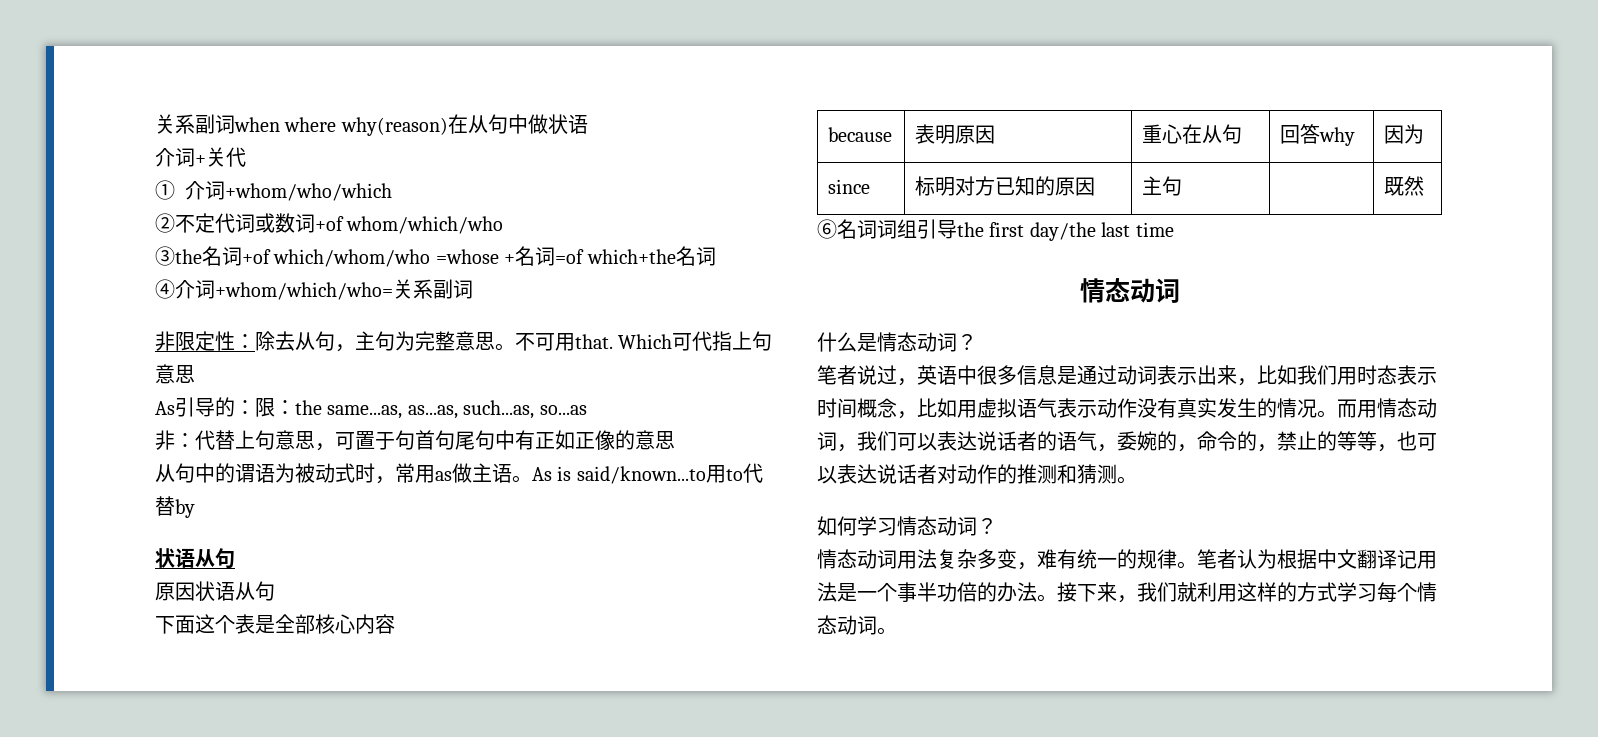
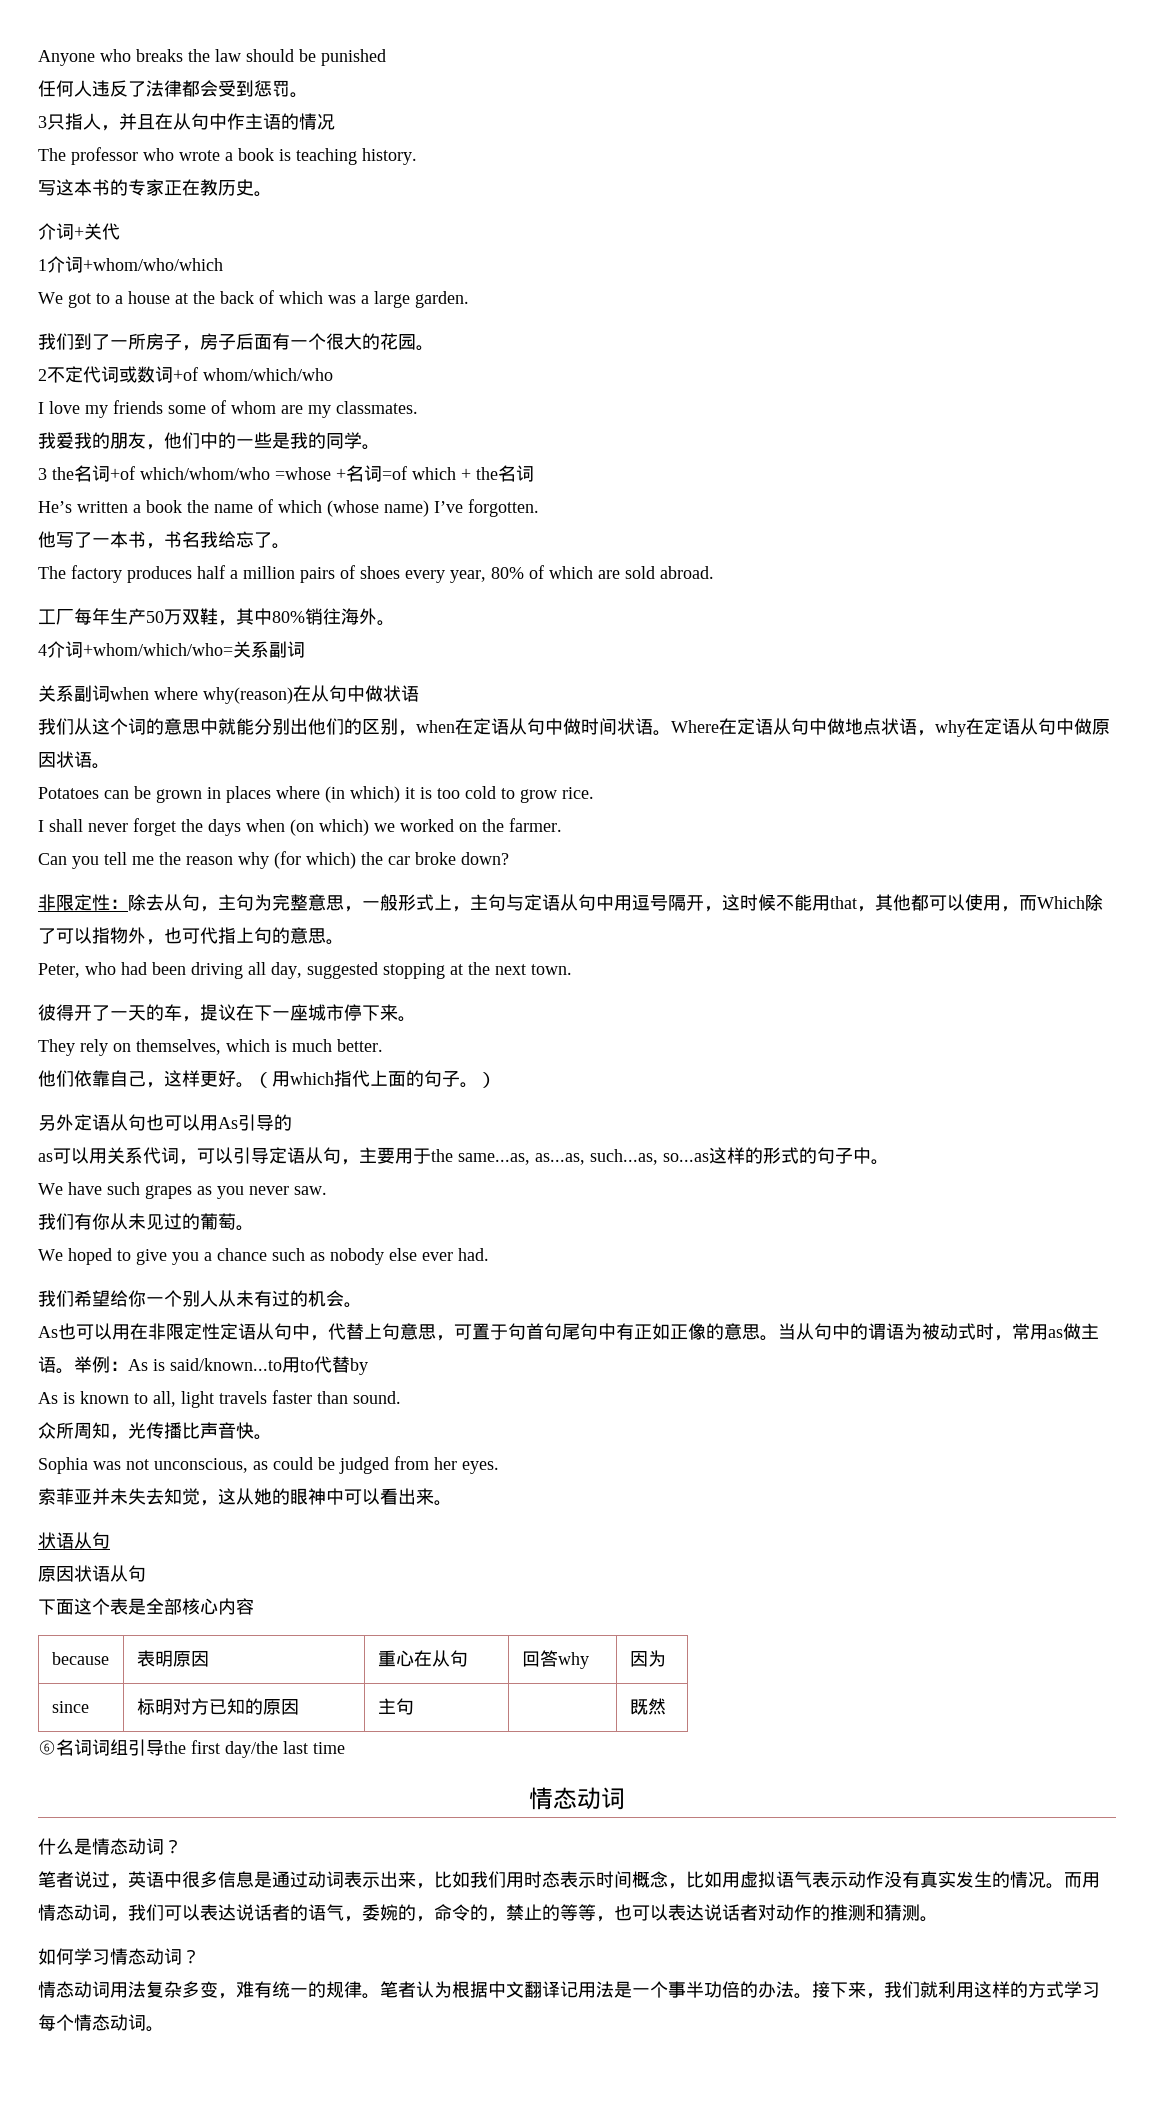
+ Anyone who breaks the law should be punished
+ 任何人违反了法律都会受到惩罚。
+ 3只指人，并且在从句中作主语的情况
+ The professor who wrote a book is teaching history.
+ 写这本书的专家正在教历史。
+ 介词+关代
+ 1介词+whom/who/which
+ We got to a house at the back of which was a large garden.
+ 我们到了一所房子，房子后面有一个很大的花园。
+ 2不定代词或数词+of whom/which/who
+ I love my friends some of whom are my classmates.
+ 我爱我的朋友，他们中的一些是我的同学。
+ 3 the名词+of which/whom/who =whose +名词=of which + the名词
+ He’s written a book the name of which (whose name) I’ve forgotten.
+ 他写了一本书，书名我给忘了。
+ The factory produces half a million pairs of shoes every year, 80% of which are sold abroad.
+ 工厂每年生产50万双鞋，其中80%销往海外。
+ 4介词+whom/which/who=关系副词
- 介词+关代
- ①介词+whom/who/which
- ②不定代词或数词+of whom/which/who
- ③the名词+of which/whom/who =whose +名词=of which+the名词
- ④介词+whom/which/who=关系副词
+ 我们从这个词的意思中就能分别出他们的区别，when在定语从句中做时间状语。Where在定语从句中做地点状语，why在定语从句中做原因状语。
+ Potatoes can be grown in places where (in which) it is too cold to grow rice.
+ I shall never forget the days when (on which) we worked on the farmer.
+ Can you tell me the reason why (for which) the car broke down?
- 非限定性：除去从句，主句为完整意思。不可用that. Which可代指上句意思
- As引导的：限：the same...as, as...as, such...as, so...as
- 非：代替上句意思，可置于句首句尾句中有正如正像的意思
- 从句中的谓语为被动式时，常用as做主语。
+ 非限定性：除去从句，主句为完整意思，一般形式上，主句与定语从句中用逗号隔开，这时候不能用that，其他都可以使用，而Which除了可以指物外，也可代指上句的意思。
+ Peter, who had been driving all day, suggested stopping at the next town.
+ 彼得开了一天的车，提议在下一座城市停下来。
+ They rely on themselves, which is much better.
+ 他们依靠自己，这样更好。（用which指代上面的句子。）
+ 另外定语从句也可以用As引导的
+ as可以用关系代词，可以引导定语从句，主要用于the same...as, as...as, such...as, so...as这样的形式的句子中。
+ We have such grapes as you never saw.
+ 我们有你从未见过的葡萄。
+ We hoped to give you a chance such as nobody else ever had.
+ 我们希望给你一个别人从未有过的机会。
+ As也可以用在非限定性定语从句中，代替上句意思，可置于句首句尾句中有正如正像的意思。当从句中的谓语为被动式时，常用as做主语。
- As is said/known...to用to代替by
+ 举例：As is said/known...to用to代替by
+ As is known to all, light travels faster than sound.
+ 众所周知，光传播比声音快。
+ Sophia was not unconscious, as could be judged from her eyes.
+ 索菲亚并未失去知觉，这从她的眼神中可以看出来。

